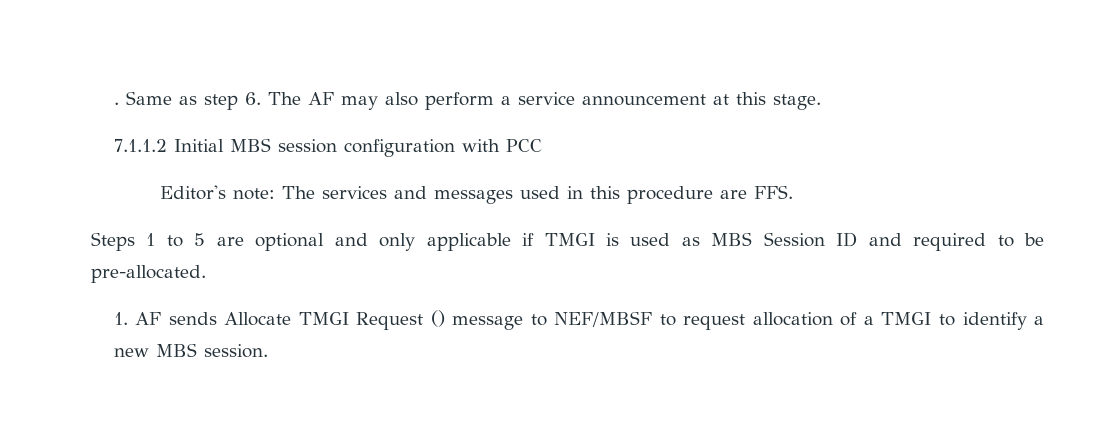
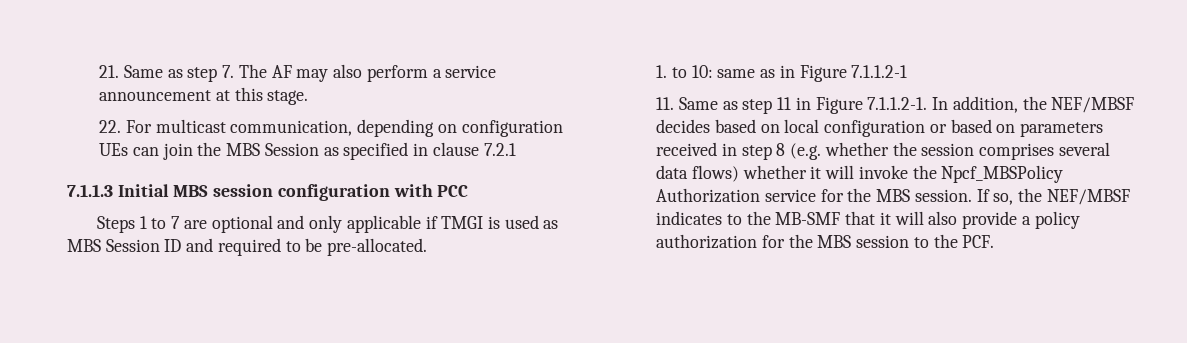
- . Same as step 6. The AF may also perform a service announcement at this stage.
+ 21. Same as step 7. The AF may also perform a service announcement at this stage.
- 7.1.1.2 Initial MBS session configuration with PCC
+ 22. For multicast communication, depending on configuration UEs can join the MBS Session as specified in clause 7.2.1
+ 7.1.1.3 Initial MBS session configuration with PCC
- Editor's note: The services and messages used in this procedure are FFS.
- Steps 1 to 5 are optional and only applicable if TMGI is used as MBS Session ID and required to be pre-allocated.
+ Steps 1 to 7 are optional and only applicable if TMGI is used as MBS Session ID and required to be pre-allocated.
- 1. AF sends Allocate TMGI Request () message to NEF/MBSF to request allocation of a TMGI to identify a new MBS session.
+ 1. to 10: same as in Figure 7.1.1.2-1
+ 11. Same as step 11 in Figure 7.1.1.2-1. In addition, the NEF/MBSF decides based on local configuration or based on parameters received in step 8 (e.g. whether the session comprises several data flows) whether it will invoke the Npcf_MBSPolicy Authorization service for the MBS session. If so, the NEF/MBSF indicates to the MB-SMF that it will also provide a policy authorization for the MBS session to the PCF.

